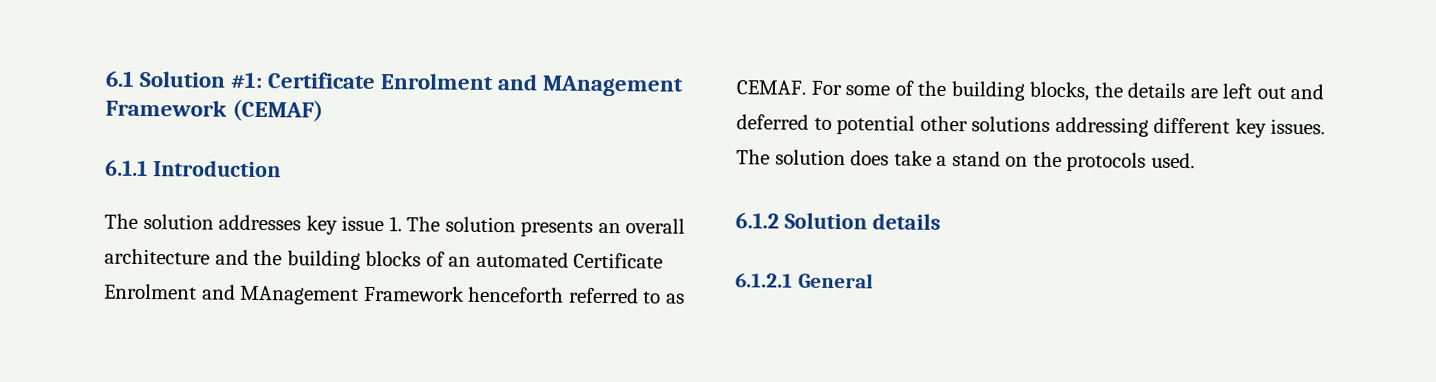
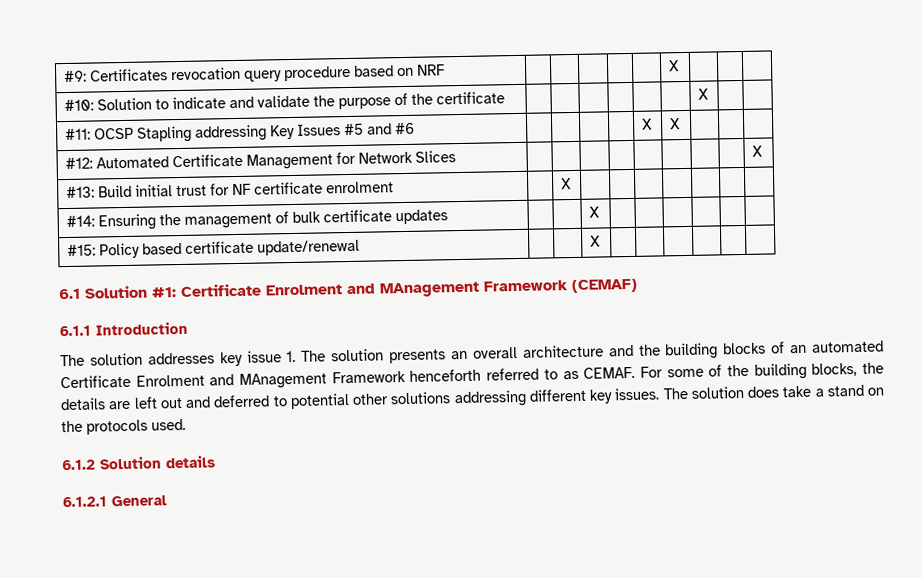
+ #9: Certificates revocation query procedure based on NRF | | | | | | X | | |
+ #10: Solution to indicate and validate the purpose of the certificate | | | | | | | X | |
+ #11: OCSP Stapling addressing Key Issues #5 and #6 | | | | | X | X | | |
+ #12: Automated Certificate Management for Network Slices | | | | | | | | | X
+ #13: Build initial trust for NF certificate enrolment | | X | | | | | | |
+ #14: Ensuring the management of bulk certificate updates | | | X | | | | | |
+ #15: Policy based certificate update/renewal | | | X | | | | | |

